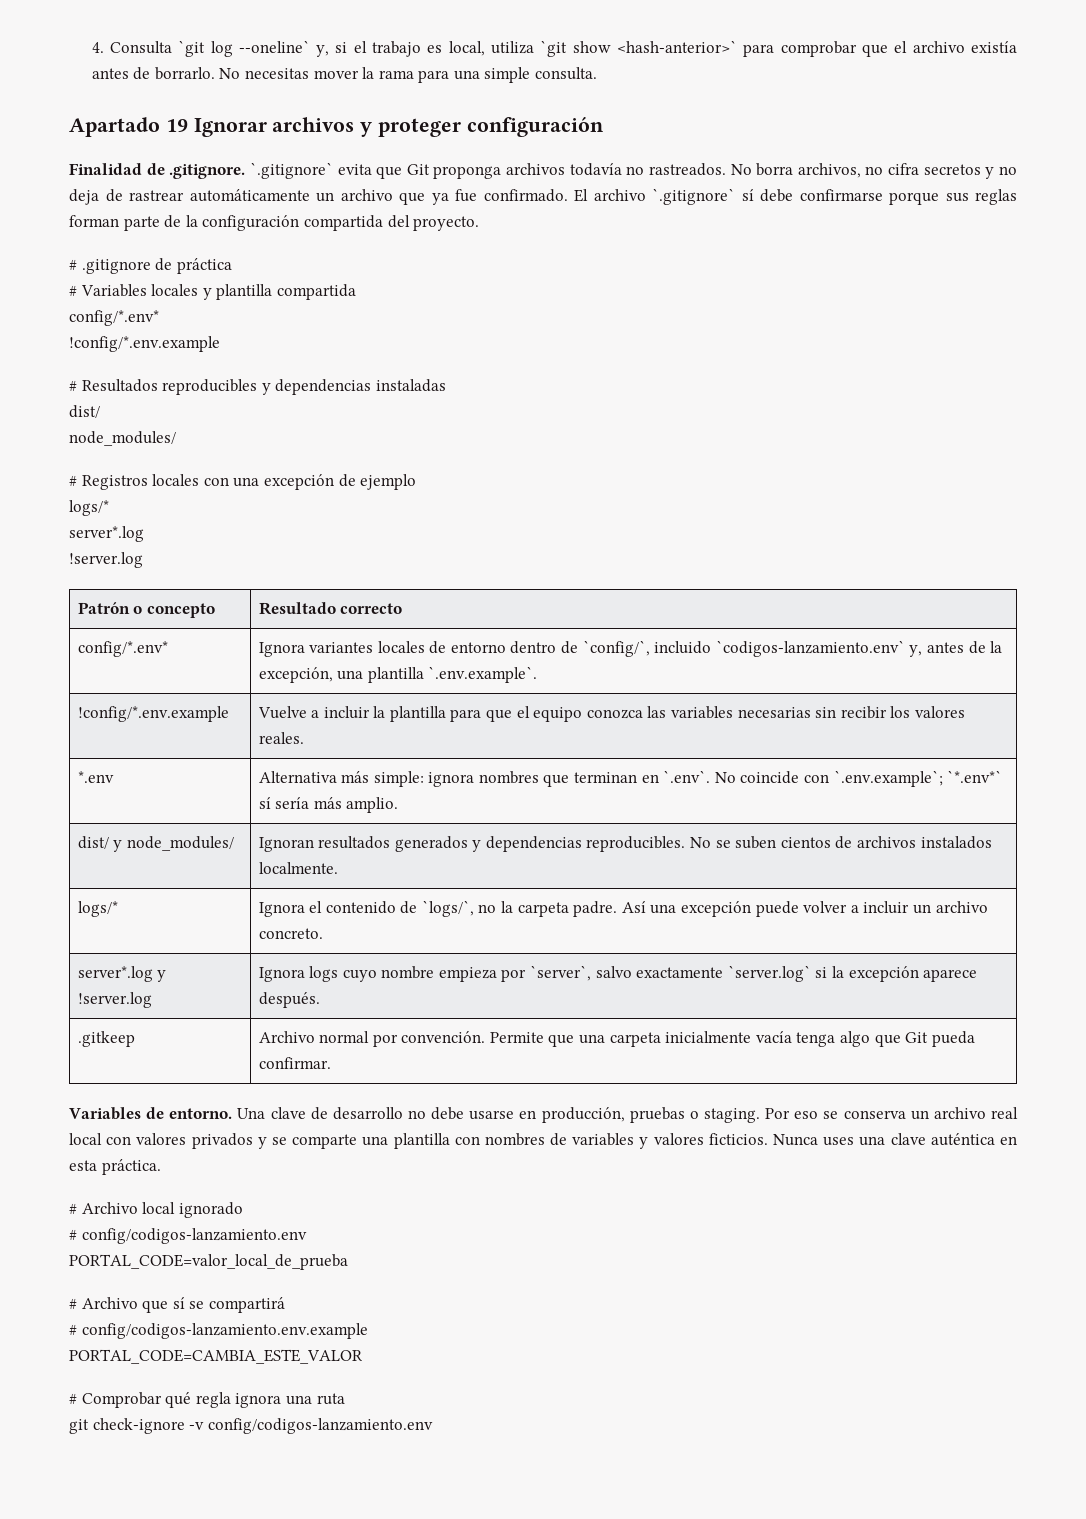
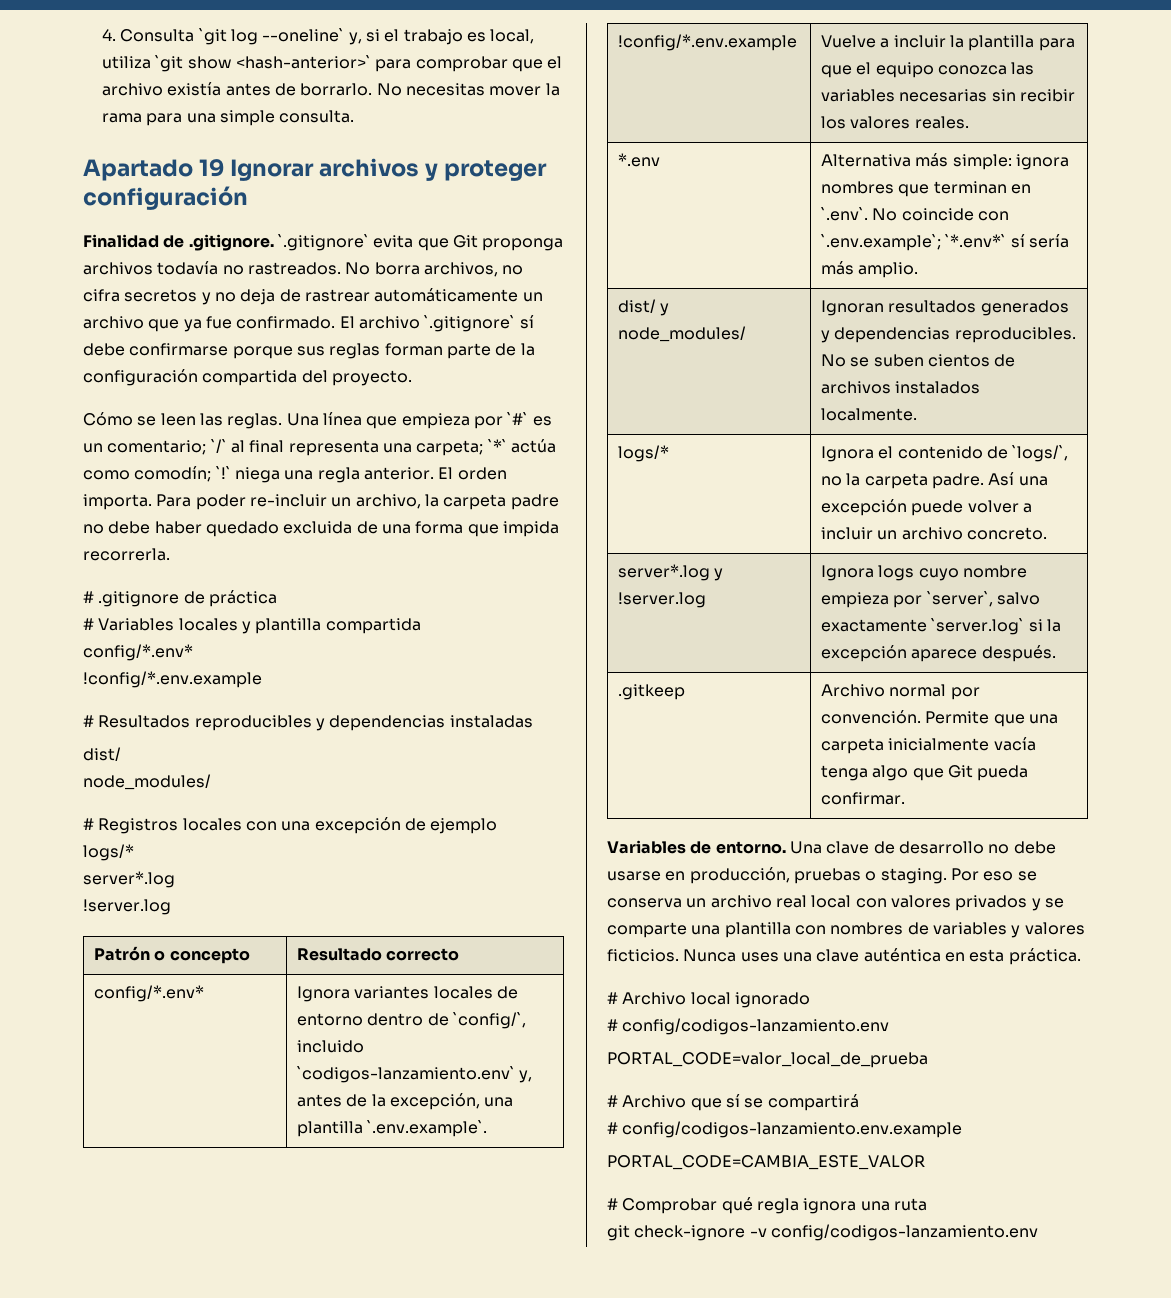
+ Cómo se leen las reglas. Una línea que empieza por `#` es un comentario; `/` al final representa una carpeta; `*` actúa como comodín; `!` niega una regla anterior. El orden importa. Para poder re-incluir un archivo, la carpeta padre no debe haber quedado excluida de una forma que impida recorrerla.

